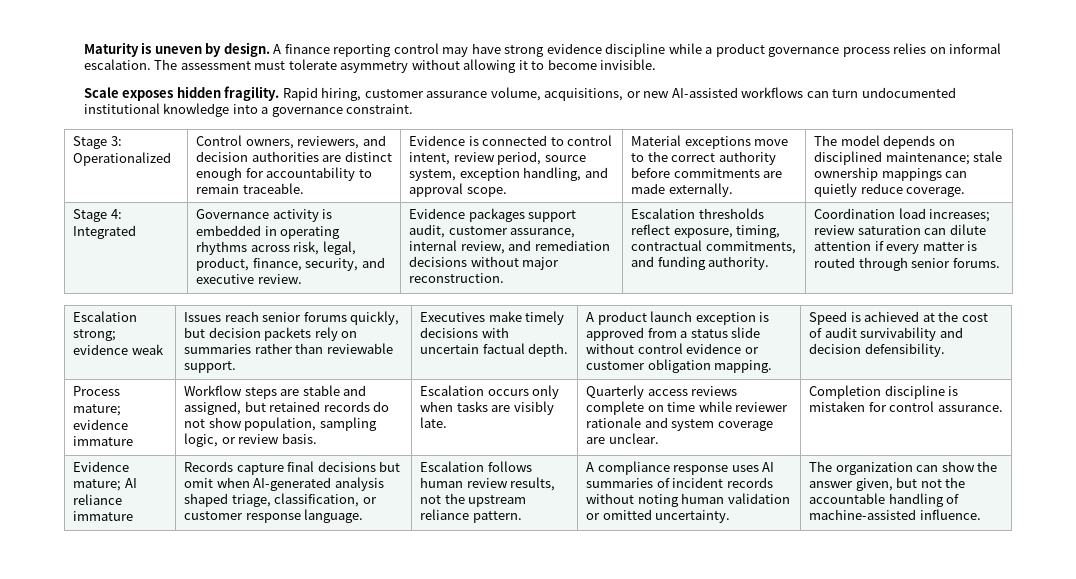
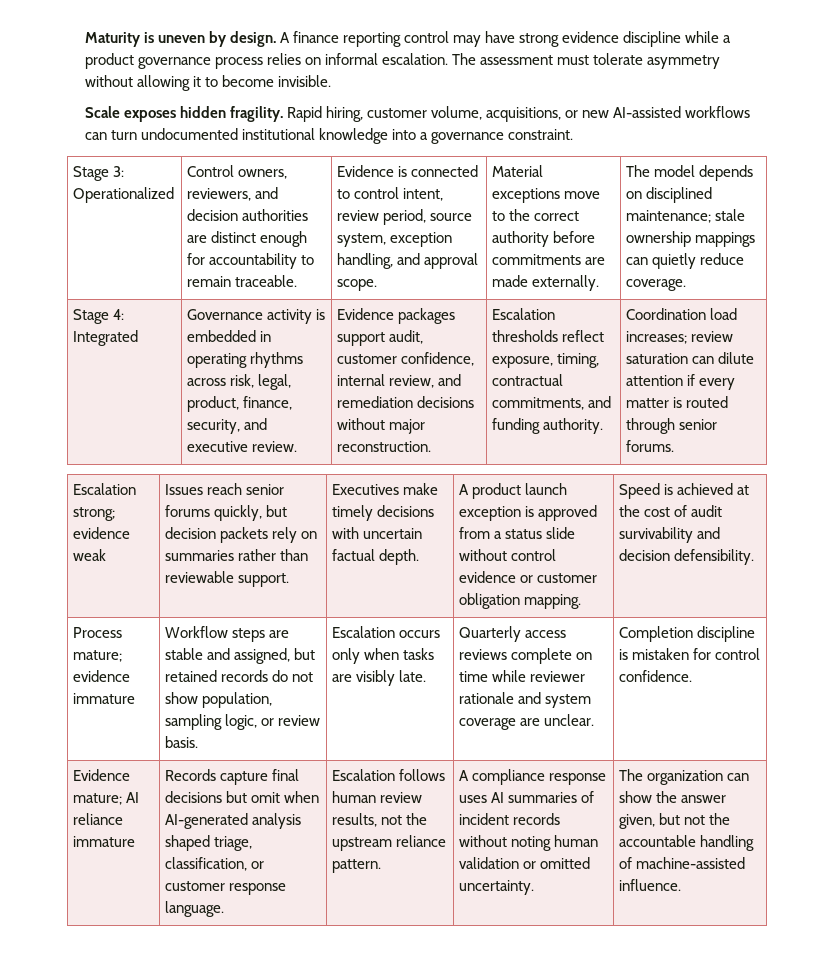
- Rapid hiring, customer assurance volume, acquisitions, or new AI-assisted workflows can turn undocumented institutional knowledge into a governance constraint.
+ Rapid hiring, customer volume, acquisitions, or new AI-assisted workflows can turn undocumented institutional knowledge into a governance constraint.
- Evidence packages support audit, customer assurance, internal review, and remediation decisions without major reconstruction.
+ Evidence packages support audit, customer confidence, internal review, and remediation decisions without major reconstruction.
- Completion discipline is mistaken for control assurance.
+ Completion discipline is mistaken for control confidence.

